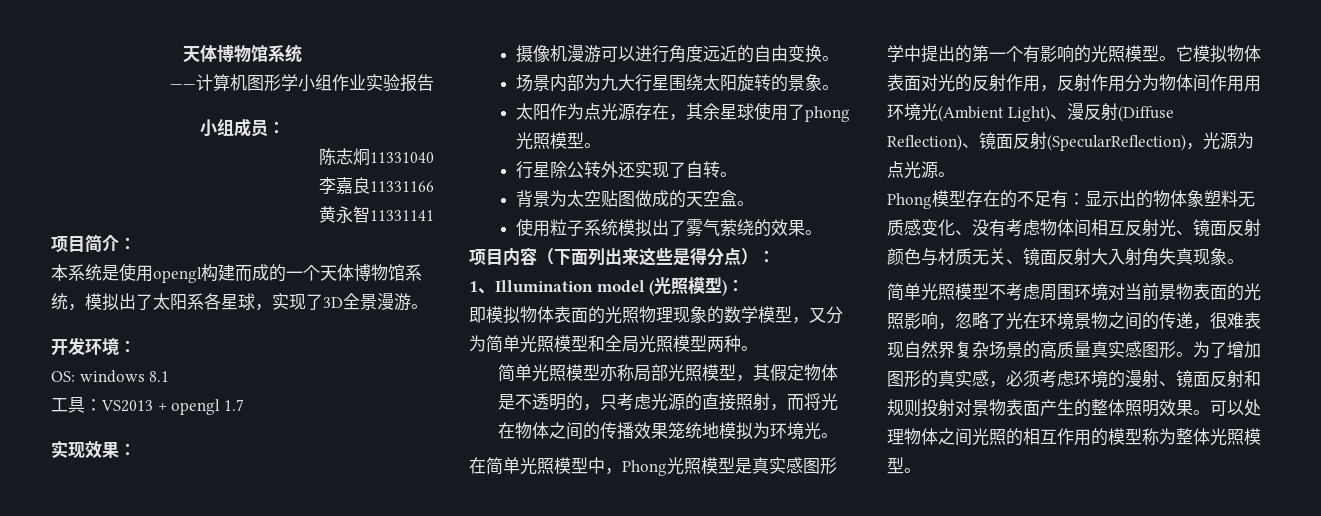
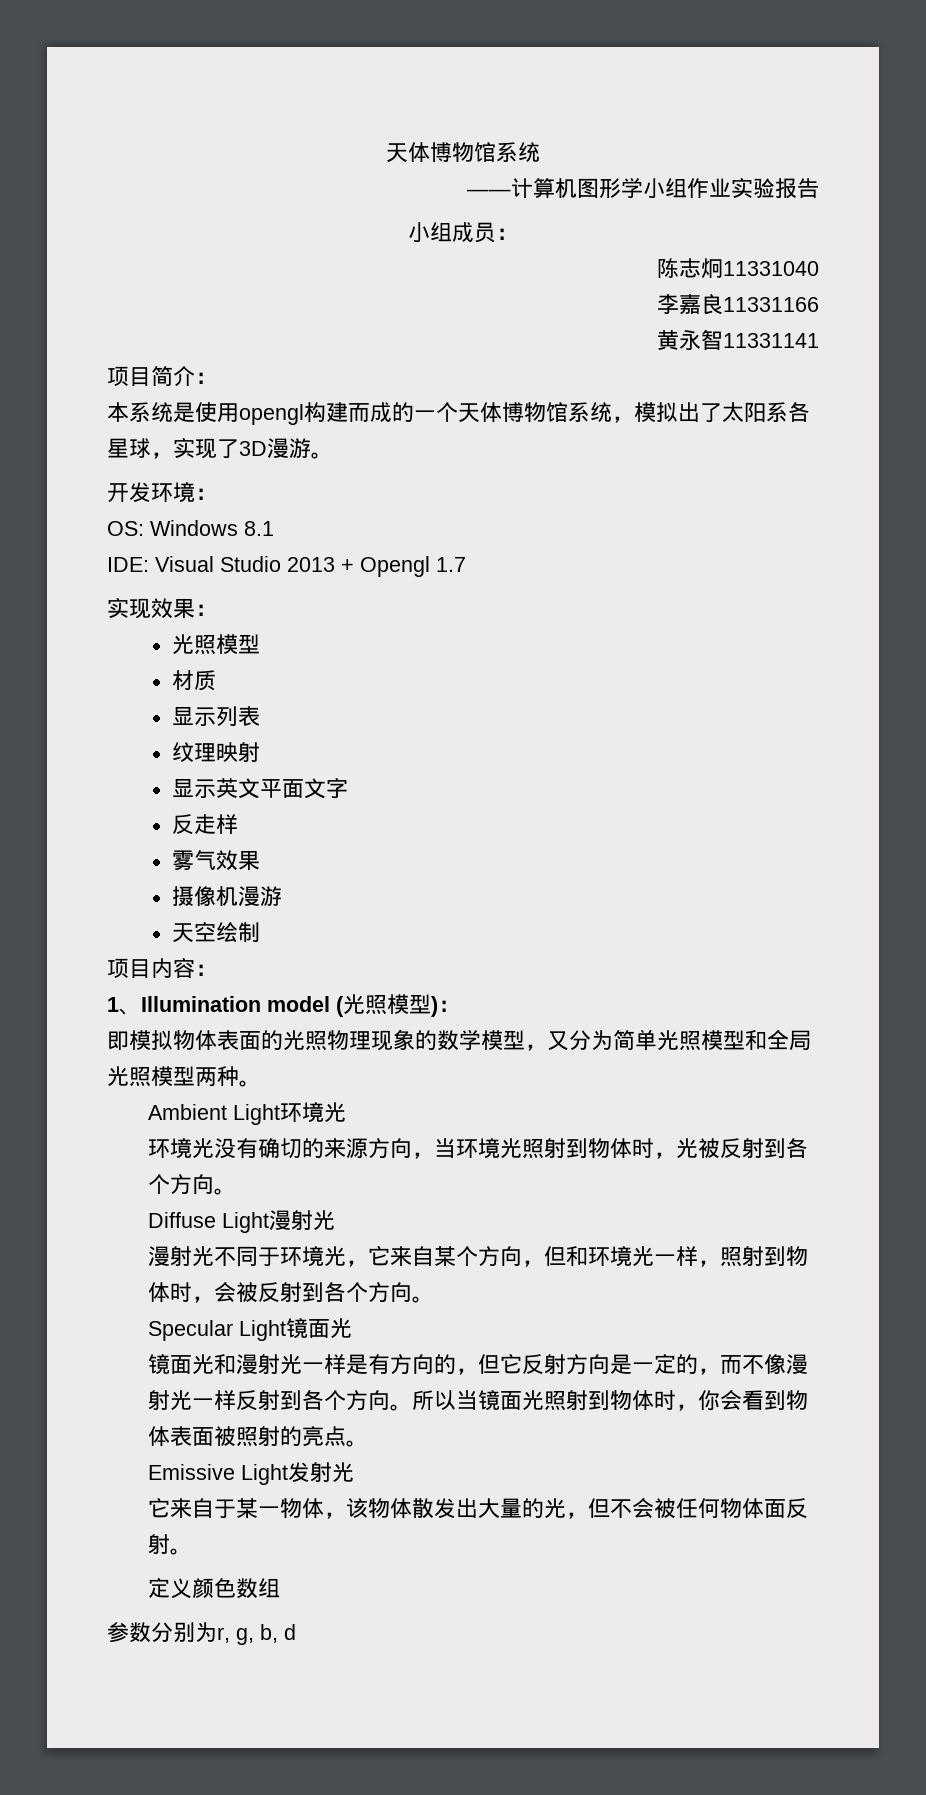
- 本系统是使用opengl构建而成的一个天体博物馆系统，模拟出了太阳系各星球，实现了3D全景漫游。
+ 本系统是使用opengl构建而成的一个天体博物馆系统，模拟出了太阳系各星球，实现了3D漫游。
- OS: windows 8.1
+ OS: Windows 8.1
- 工具：VS2013 + opengl 1.7
+ IDE: Visual Studio 2013 + Opengl 1.7
  实现效果：
- 摄像机漫游可以进行角度远近的自由变换。
- 场景内部为九大行星围绕太阳旋转的景象。
- 太阳作为点光源存在，其余星球使用了phong光照模型。
- 行星除公转外还实现了自转。
- 背景为太空贴图做成的天空盒。
- 使用粒子系统模拟出了雾气萦绕的效果。
- 项目内容（下面列出来这些是得分点）：
+ 光照模型
+ 材质
+ 显示列表
+ 纹理映射
+ 显示英文平面文字
+ 反走样
+ 雾气效果
+ 摄像机漫游
+ 天空绘制
+ 项目内容：
- 简单光照模型亦称局部光照模型，其假定物体是不透明的，只考虑光源的直接照射，而将光在物体之间的传播效果笼统地模拟为环境光。
- 在简单光照模型中，Phong光照模型是真实感图形学中提出的第一个有影响的光照模型。它模拟物体表面对光的反射作用，反射作用分为物体间作用用环境光(Ambient Light)、漫反射(Diffuse Reflection)、镜面反射(SpecularReflection)，光源为点光源。
- Phong模型存在的不足有：显示出的物体象塑料无质感变化、没有考虑物体间相互反射光、镜面反射颜色与材质无关、镜面反射大入射角失真现象。
- 简单光照模型不考虑周围环境对当前景物表面的光照影响，忽略了光在环境景物之间的传递，很难表现自然界复杂场景的高质量真实感图形。为了增加图形的真实感，必须考虑环境的漫射、镜面反射和规则投射对景物表面产生的整体照明效果。可以处理物体之间光照的相互作用的模型称为整体光照模型。
+ Ambient Light环境光
+ 环境光没有确切的来源方向，当环境光照射到物体时，光被反射到各个方向。
+ Diffuse Light漫射光
+ 漫射光不同于环境光，它来自某个方向，但和环境光一样，照射到物体时，会被反射到各个方向。
+ Specular Light镜面光
+ 镜面光和漫射光一样是有方向的，但它反射方向是一定的，而不像漫射光一样反射到各个方向。所以当镜面光照射到物体时，你会看到物体表面被照射的亮点。
+ Emissive Light发射光
+ 它来自于某一物体，该物体散发出大量的光，但不会被任何物体面反射。
+ 定义颜色数组
+ 参数分别为r, g, b, d

